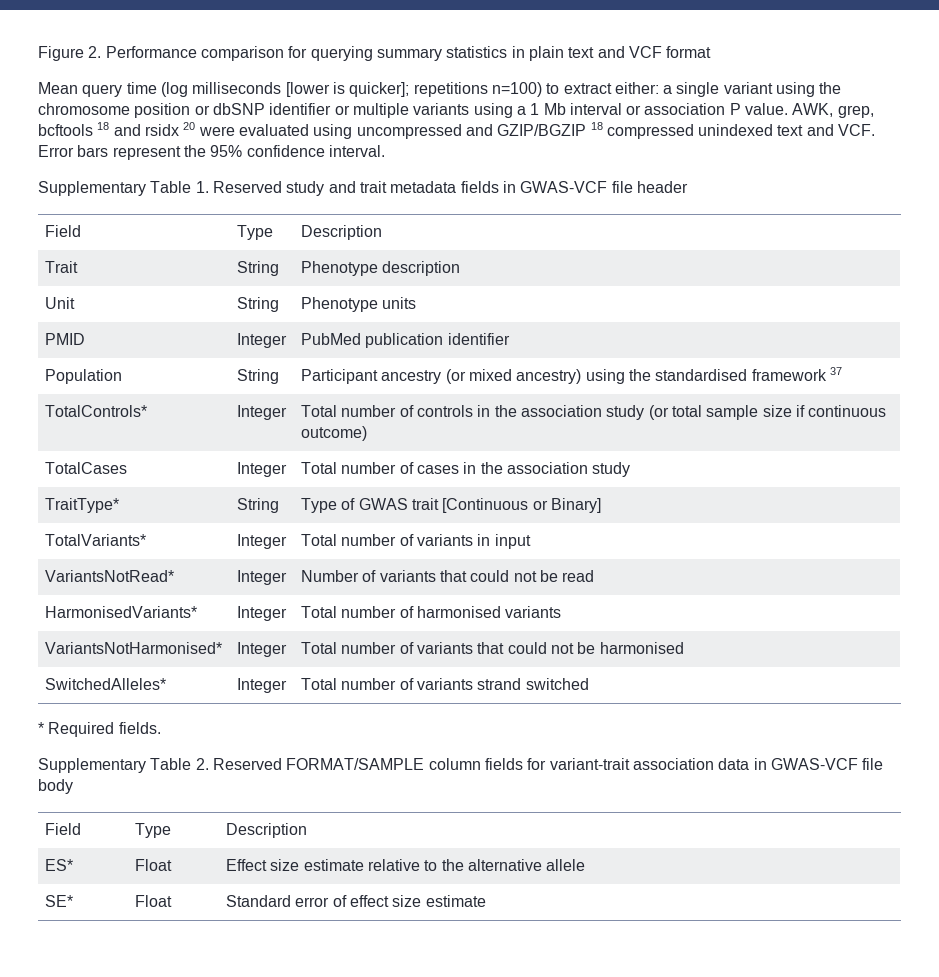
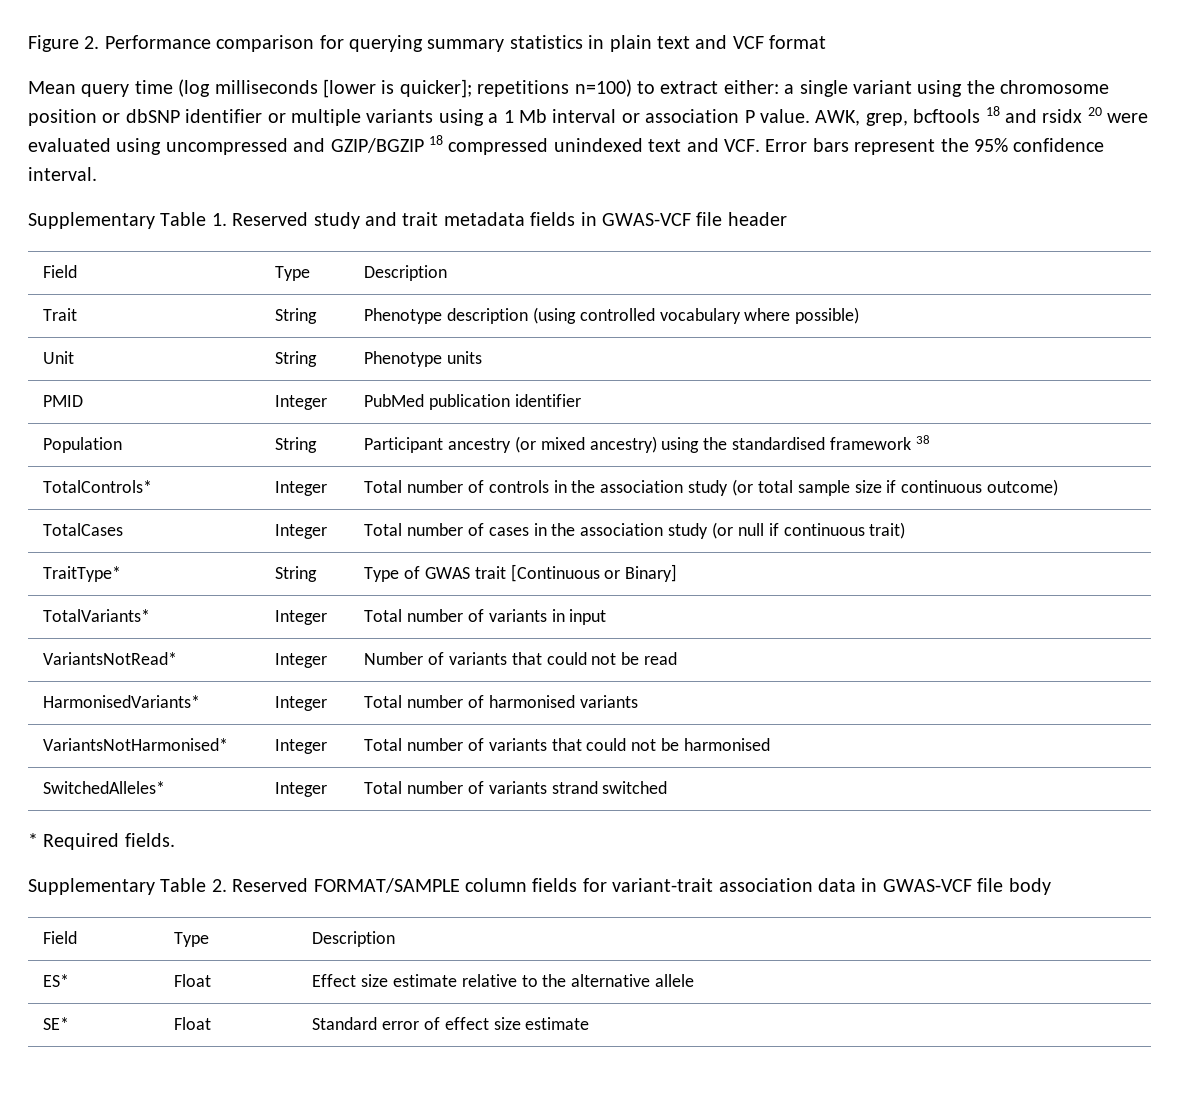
- Trait | String | Phenotype description
+ Trait | String | Phenotype description (using controlled vocabulary where possible)
- Population | String | Participant ancestry (or mixed ancestry) using the standardised framework 37
+ Population | String | Participant ancestry (or mixed ancestry) using the standardised framework 38
- TotalCases | Integer | Total number of cases in the association study
+ TotalCases | Integer | Total number of cases in the association study (or null if continuous trait)

